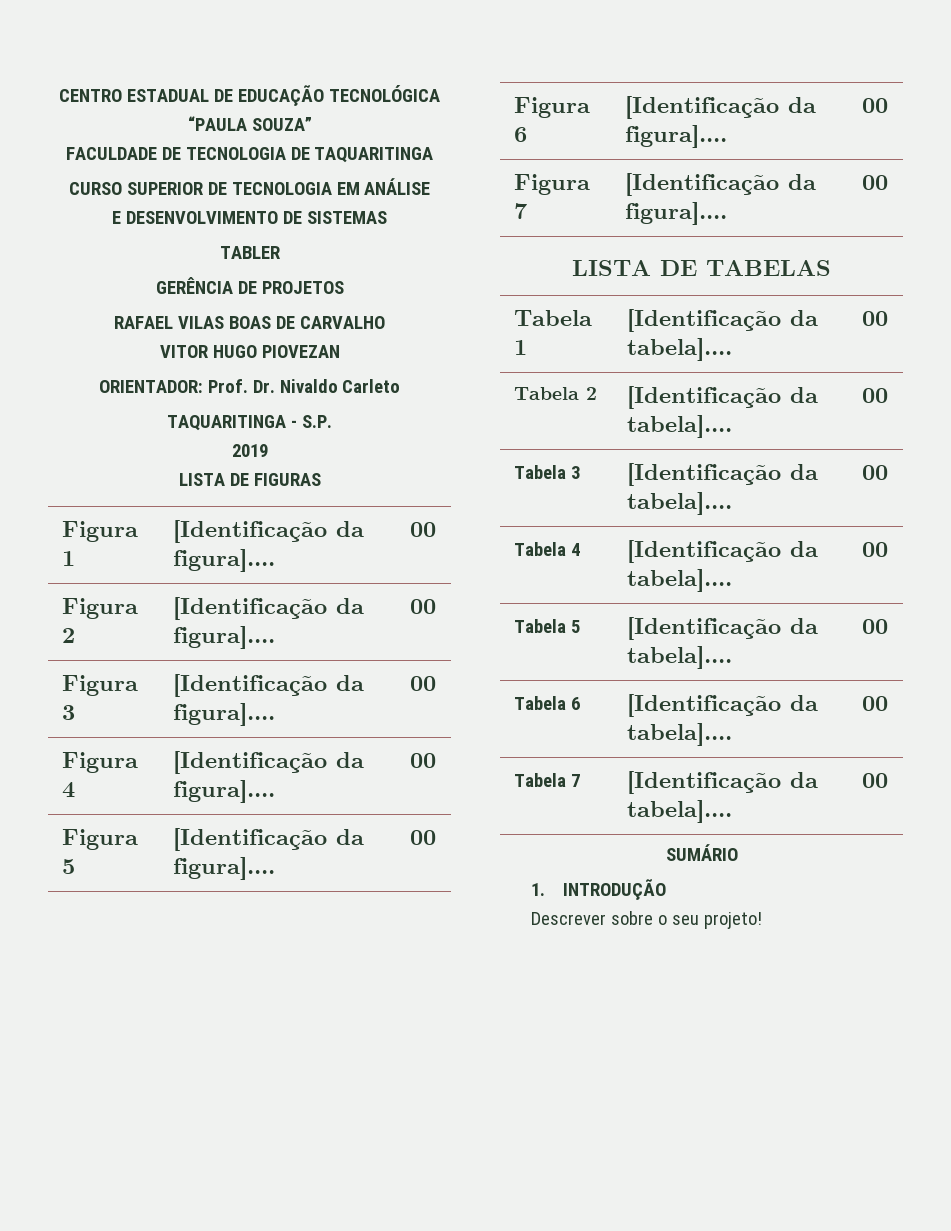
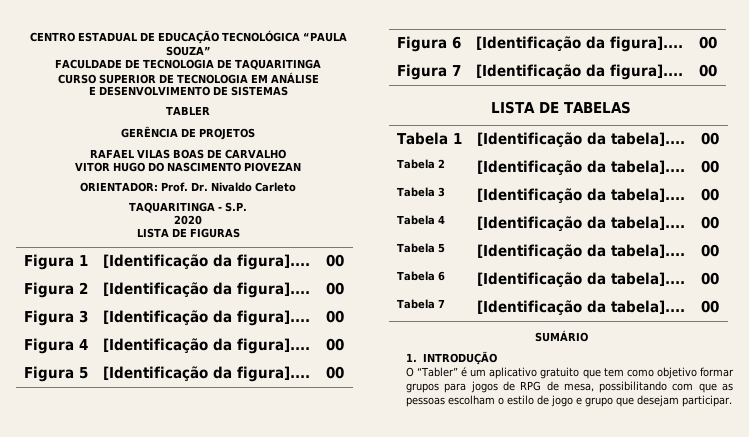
- VITOR HUGO PIOVEZAN
+ VITOR HUGO DO NASCIMENTO PIOVEZAN
- 2019
+ 2020
- Descrever sobre o seu projeto!
+ O “Tabler” é um aplicativo gratuito que tem como objetivo formar grupos para jogos de RPG de mesa, possibilitando com que as pessoas escolham o estilo de jogo e grupo que desejam participar.

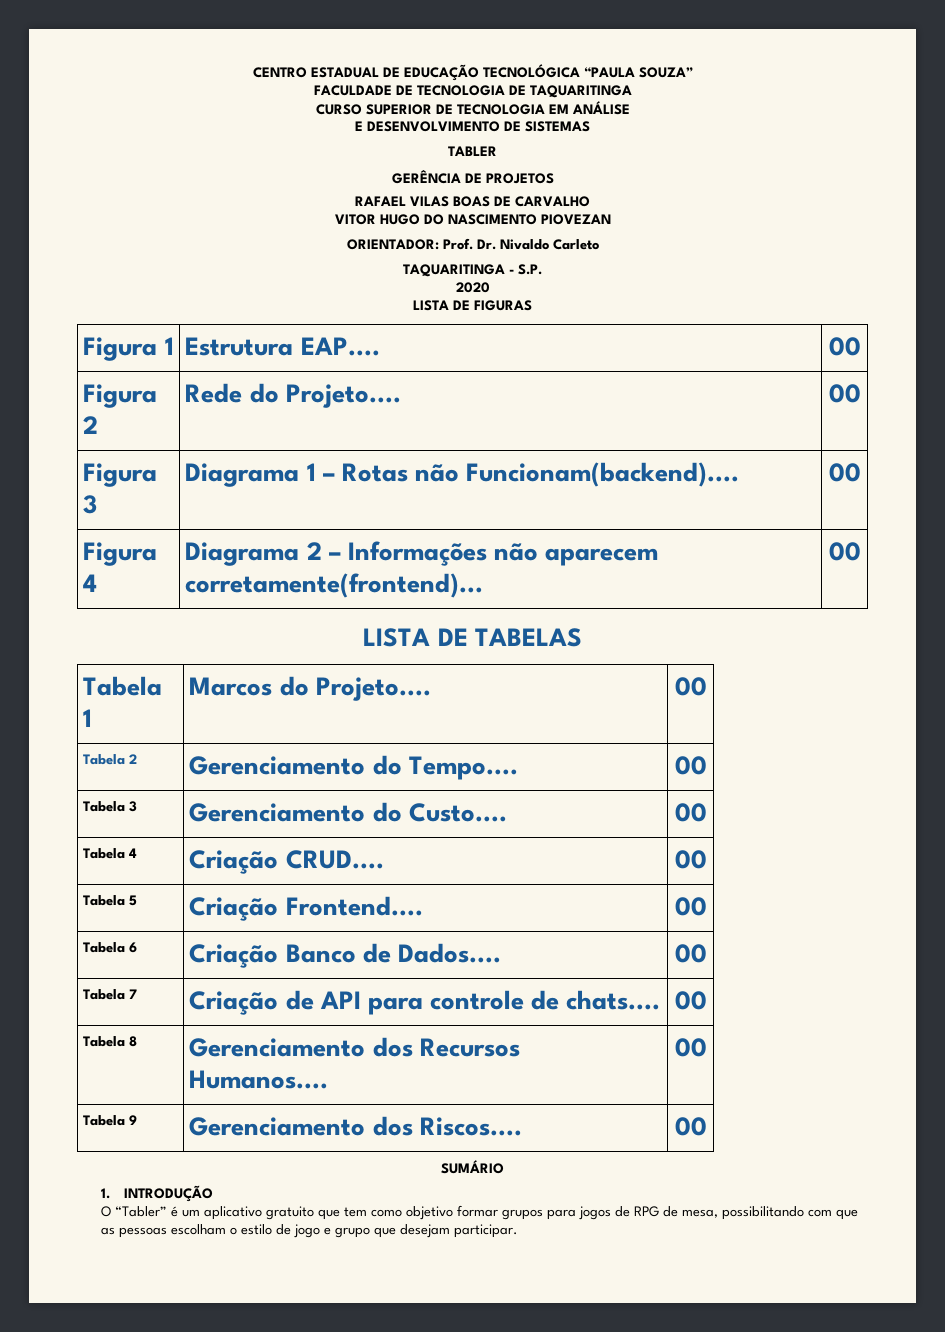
- Figura 1 | [Identificação da figura].... | 00
+ Figura 1 | Estrutura EAP.... | 00
- Figura 2 | [Identificação da figura].... | 00
+ Figura 2 | Rede do Projeto.... | 00
- Figura 3 | [Identificação da figura].... | 00
- Figura 4 | [Identificação da figura].... | 00
- Figura 5 | [Identificação da figura].... | 00
- Figura 6 | [Identificação da figura].... | 00
- Figura 7 | [Identificação da figura].... | 00
+ Figura 3 | Diagrama 1 – Rotas não Funcionam(backend).... | 00
+ Figura 4 | Diagrama 2 – Informações não aparecem corretamente(frontend)... | 00
- Tabela 1 | [Identificação da tabela].... | 00
+ Tabela 1 | Marcos do Projeto.... | 00
- Tabela 2 | [Identificação da tabela].... | 00
+ Tabela 2 | Gerenciamento do Tempo.... | 00
- Tabela 3 | [Identificação da tabela].... | 00
+ Tabela 3 | Gerenciamento do Custo.... | 00
- Tabela 4 | [Identificação da tabela].... | 00
+ Tabela 4 | Criação CRUD.... | 00
- Tabela 5 | [Identificação da tabela].... | 00
+ Tabela 5 | Criação Frontend.... | 00
- Tabela 6 | [Identificação da tabela].... | 00
+ Tabela 6 | Criação Banco de Dados.... | 00
- Tabela 7 | [Identificação da tabela].... | 00
+ Tabela 7 | Criação de API para controle de chats.... | 00
+ Tabela 8 | Gerenciamento dos Recursos Humanos.... | 00
+ Tabela 9 | Gerenciamento dos Riscos.... | 00

